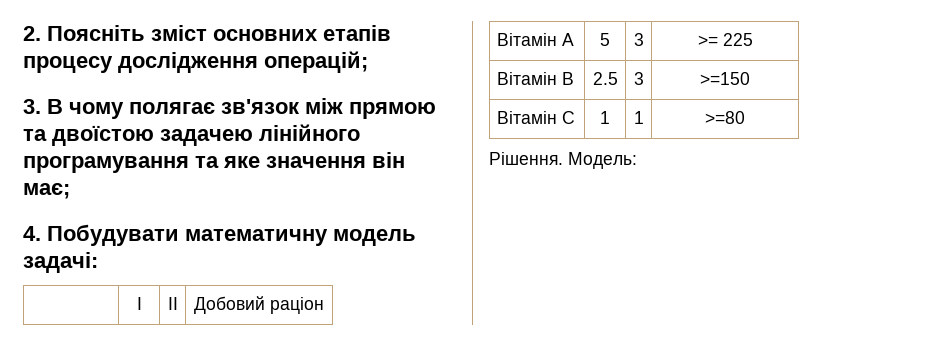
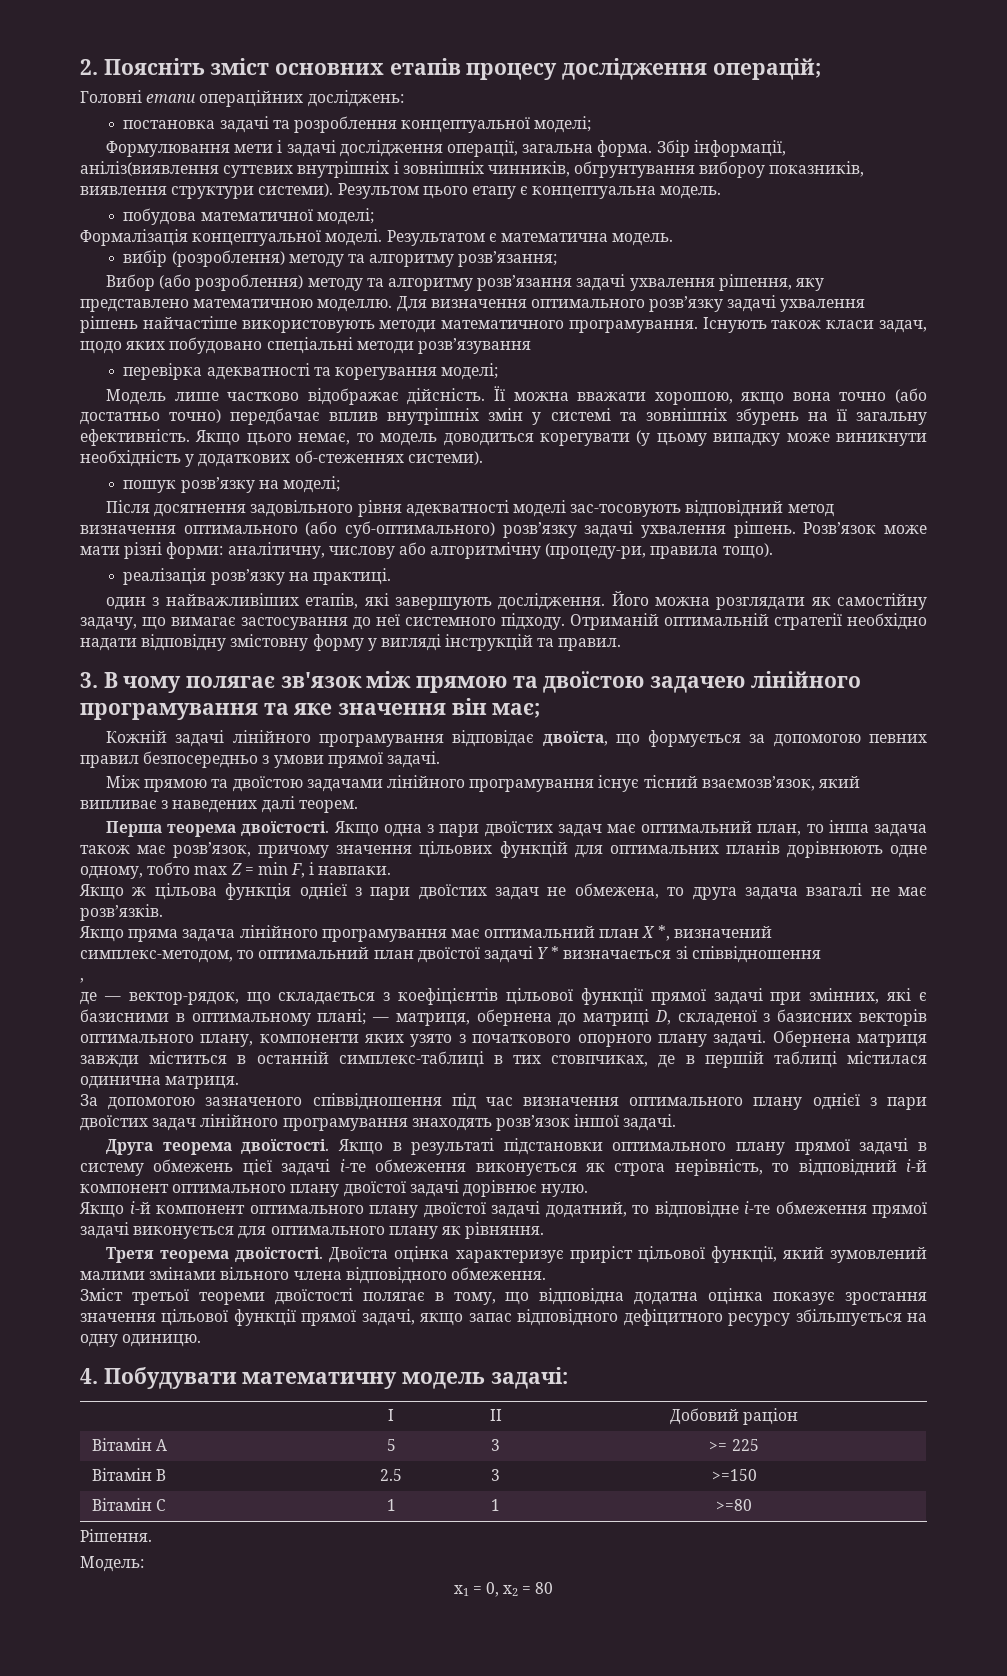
+ Головні етапи операційних досліджень:
+ постановка задачі та розроблення концептуальної моделі;
+ Формулювання мети і задачі дослідження операції, загальна форма. Збір інформації, аніліз(виявлення суттєвих внутрішніх і зовнішніх чинників, обгрунтування вибороу показників, виявлення структури системи). Результом цього етапу є концептуальна модель.
+ побудова математичної моделі;
+ Формалізація концептуальної моделі. Результатом є математична модель.
+ вибір (розроблення) методу та алгоритму розв’язання;
+ Вибор (або розроблення) методу та алгоритму розв’язання задачі ухвалення рішення, яку представлено математичною моделлю. Для визначення оптимального розв’язку задачі ухвалення рішень найчастіше використовують методи математичного програмування. Існують також класи задач, щодо яких побудовано спеціальні методи розв’язування
+ перевірка адекватності та корегування моделі;
+ Модель лише частково відображає дійсність. Її можна вважати хорошою, якщо вона точно (або достатньо точно) передбачає вплив внутрішніх змін у системі та зовнішніх збурень на її загальну ефективність. Якщо цього немає, то модель доводиться корегувати (у цьому випадку може виникнути необхідність у додаткових об-стеженнях системи).
+ пошук розв’язку на моделі;
+ Після досягнення задовільного рівня адекватності моделі зас-тосовують відповідний метод визначення оптимального (або суб-оптимального) розв’язку задачі ухвалення рішень. Розв’язок може мати різні форми: аналітичну, числову або алгоритмічну (процеду-ри, правила тощо).
+ реалізація розв’язку на практиці.
+ один з найважливіших етапів, які завершують дослідження. Його можна розглядати як самостійну задачу, що вимагає застосування до неї системного підходу. Отриманій оптимальній стратегії необхідно надати відповідну змістовну форму у вигляді інструкцій та правил.
+ Кожній задачі лінійного програмування відповідає двоїста, що формується за допомогою певних правил безпосередньо з умови прямої задачі.
+ Між прямою та двоїстою задачами лінійного програмування існує тісний взаємозв’язок, який випливає з наведених далі теорем.
+ Перша теорема двоїстості. Якщо одна з пари двоїстих задач має оптимальний план, то інша задача також має розв’язок, причому значення цільових функцій для оптимальних планів дорівнюють одне одному, тобто max Z = min F, і навпаки.
+ Якщо ж цільова функція однієї з пари двоїстих задач не обмежена, то друга задача взагалі не має розв’язків.
+ Якщо пряма задача лінійного програмування має оптимальний план Х *, визначений симплекс-методом, то оптимальний план двоїстої задачі Y * визначається зі співвідношення
+ ,
+ де — вектор-рядок, що складається з коефіцієнтів цільової функції прямої задачі при змінних, які є базисними в оптимальному плані; — матриця, обернена до матриці D, складеної з базисних векторів оптимального плану, компоненти яких узято з початкового опорного плану задачі. Обернена матриця завжди міститься в останній симплекс-таблиці в тих стовпчиках, де в першій таблиці містилася одинична матриця.
+ За допомогою зазначеного співвідношення під час визначення оптимального плану однієї з пари двоїстих задач лінійного програмування знаходять розв’язок іншої задачі.
+ Друга теорема двоїстості. Якщо в результаті підстановки оптимального плану прямої задачі в систему обмежень цієї задачі і-те обмеження виконується як строга нерівність, то відповідний і-й компонент оптимального плану двоїстої задачі дорівнює нулю.
+ Якщо і-й компонент оптимального плану двоїстої задачі додатний, то відповідне і-те обмеження прямої задачі виконується для оптимального плану як рівняння.
+ Третя теорема двоїстості. Двоїста оцінка характеризує приріст цільової функції, який зумовлений малими змінами вільного члена відповідного обмеження.
+ Зміст третьої теореми двоїстості полягає в тому, що відповідна додатна оцінка показує зростання значення цільової функції прямої задачі, якщо запас відповідного дефіцитного ресурсу збільшується на одну одиницю.
- Рішення. Модель:
+ Рішення.
+ Модель:
+ x1 = 0, x2 = 80

